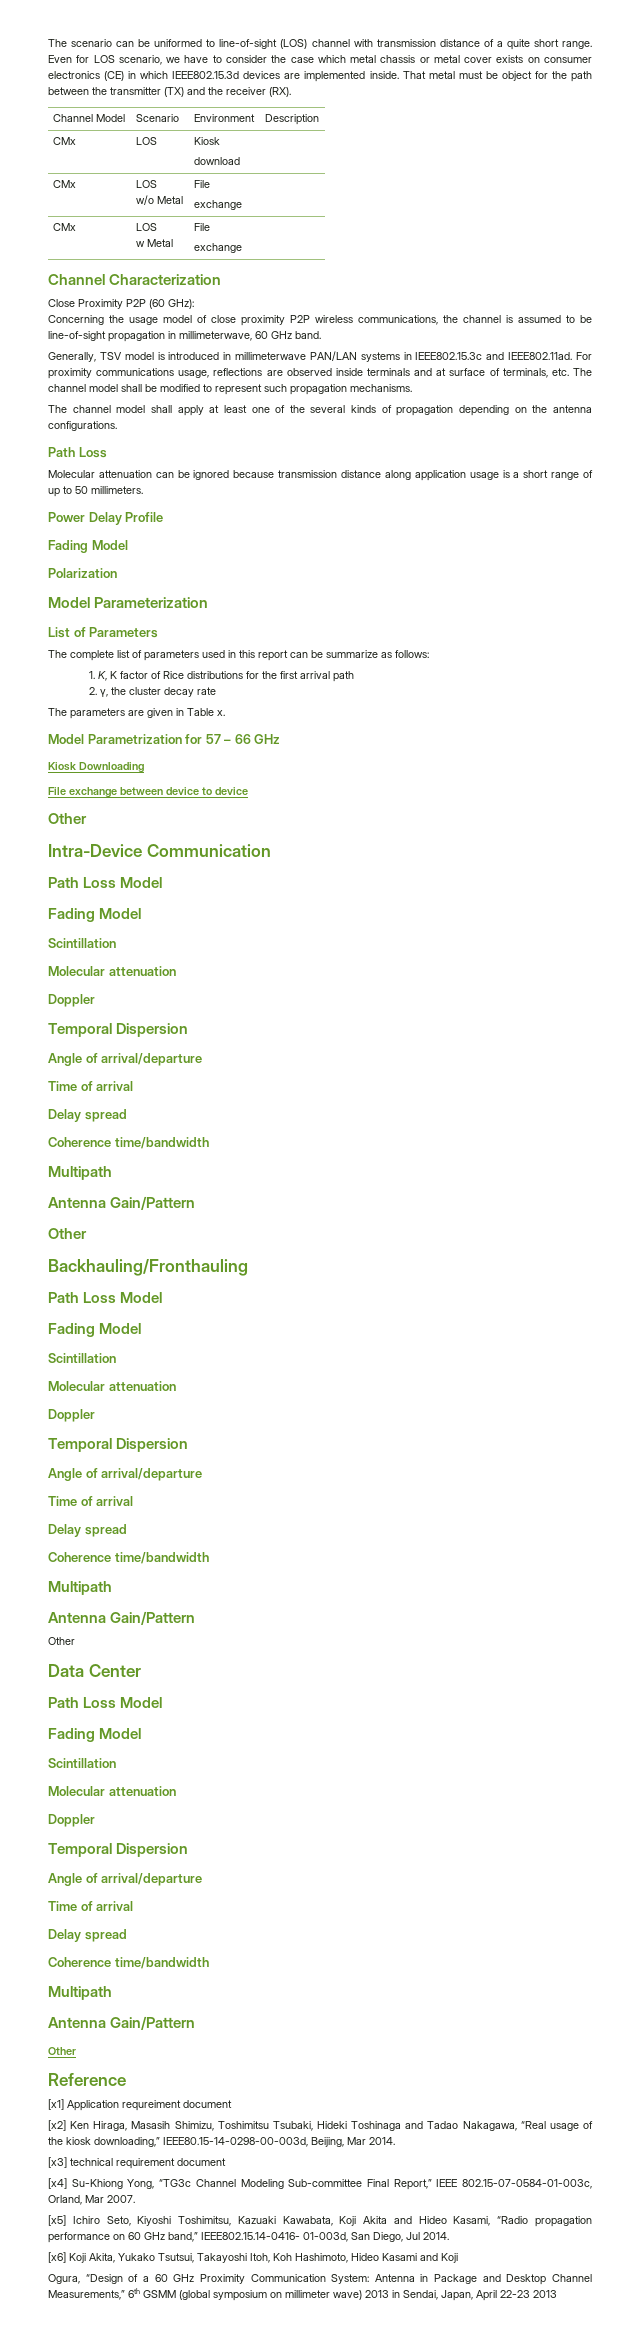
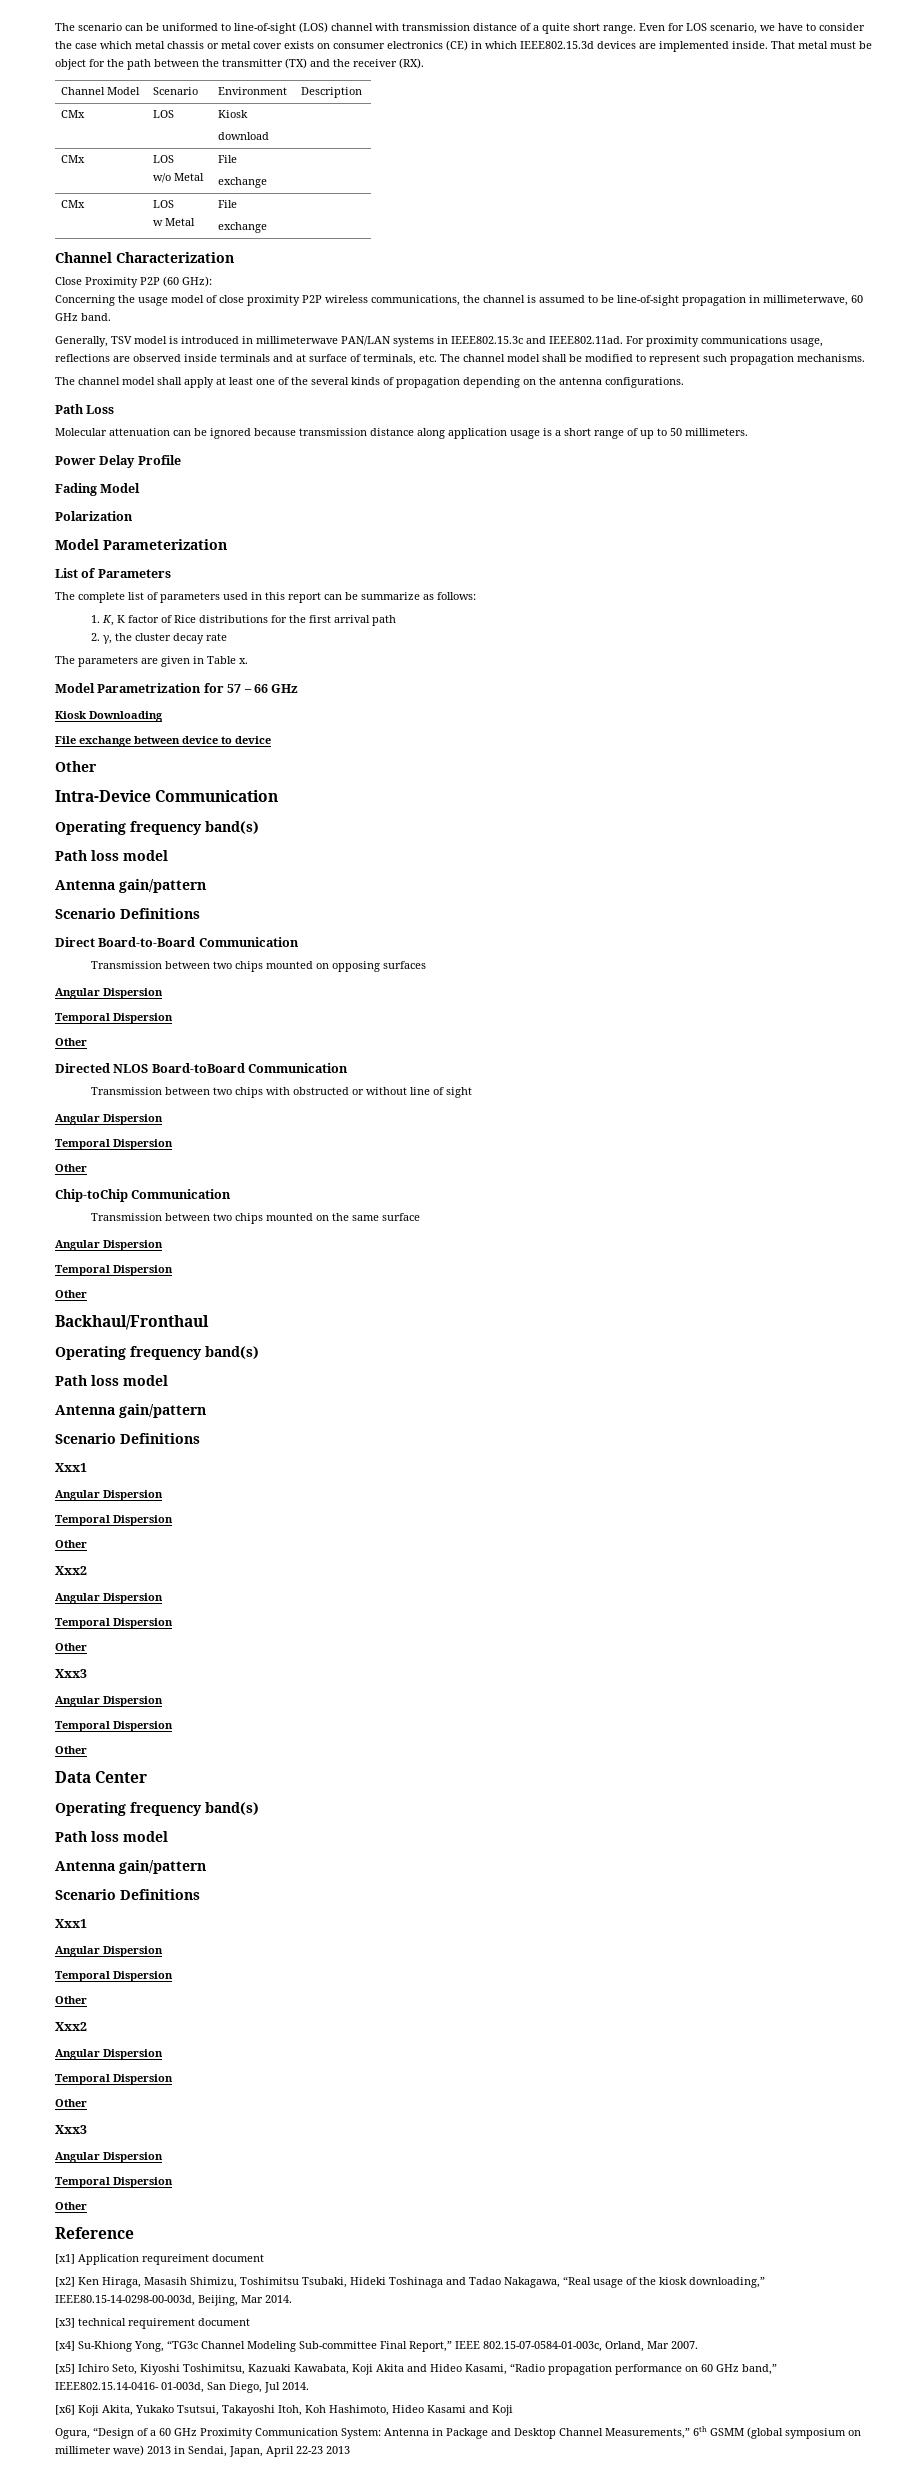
  Intra-Device Communication
- Path Loss Model
- Fading Model
- Scintillation
- Molecular attenuation
- Doppler
+ Operating frequency band(s)
+ Path loss model
+ Antenna gain/pattern
+ Scenario Definitions
+ Direct Board-to-Board Communication
+ Transmission between two chips mounted on opposing surfaces
+ Angular Dispersion
  Temporal Dispersion
- Angle of arrival/departure
- Time of arrival
- Delay spread
- Coherence time/bandwidth
- Multipath
- Antenna Gain/Pattern
  Other
- Backhauling/Fronthauling
- Path Loss Model
- Fading Model
- Scintillation
- Molecular attenuation
- Doppler
+ Directed NLOS Board-toBoard Communication
+ Transmission between two chips with obstructed or without line of sight
+ Angular Dispersion
  Temporal Dispersion
- Angle of arrival/departure
- Time of arrival
- Delay spread
- Coherence time/bandwidth
- Multipath
- Antenna Gain/Pattern
+ Other
+ Chip-toChip Communication
+ Transmission between two chips mounted on the same surface
+ Angular Dispersion
+ Temporal Dispersion
+ Other
+ Backhaul/Fronthaul
+ Operating frequency band(s)
+ Path loss model
+ Antenna gain/pattern
+ Scenario Definitions
+ Xxx1
+ Angular Dispersion
+ Temporal Dispersion
+ Other
+ Xxx2
+ Angular Dispersion
+ Temporal Dispersion
+ Other
+ Xxx3
+ Angular Dispersion
+ Temporal Dispersion
  Other
  Data Center
- Path Loss Model
- Fading Model
- Scintillation
- Molecular attenuation
- Doppler
+ Operating frequency band(s)
+ Path loss model
+ Antenna gain/pattern
+ Scenario Definitions
+ Xxx1
+ Angular Dispersion
  Temporal Dispersion
- Angle of arrival/departure
- Time of arrival
- Delay spread
- Coherence time/bandwidth
- Multipath
- Antenna Gain/Pattern
+ Other
+ Xxx2
+ Angular Dispersion
+ Temporal Dispersion
+ Other
+ Xxx3
+ Angular Dispersion
+ Temporal Dispersion

